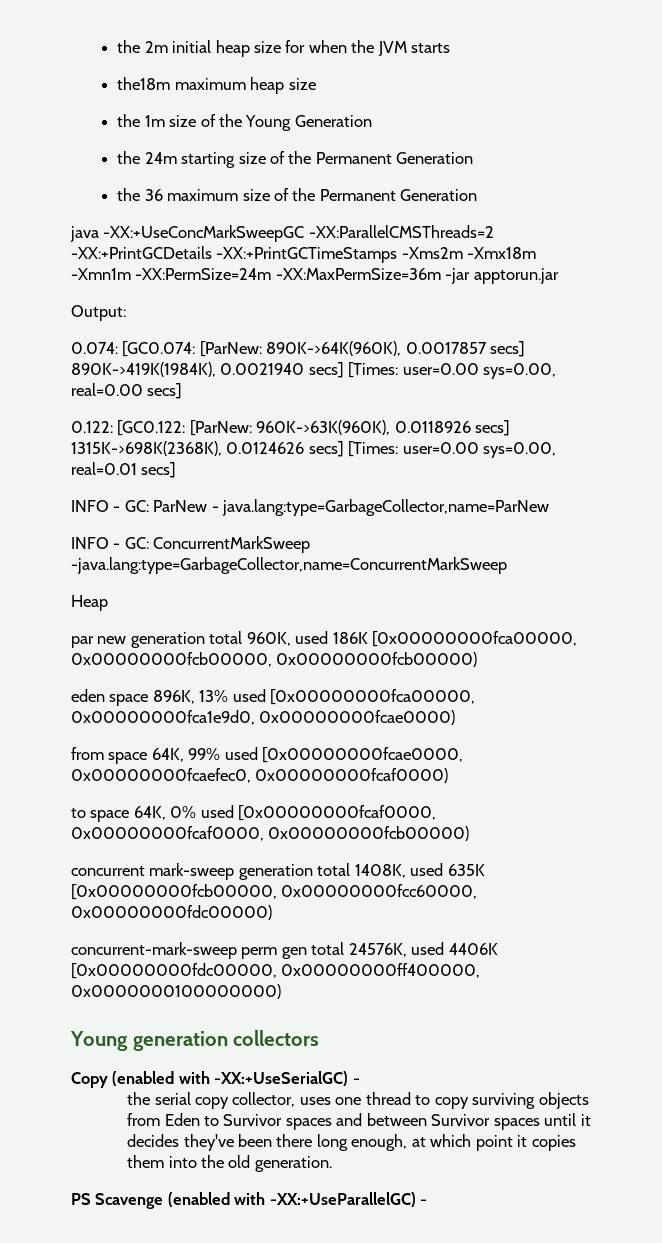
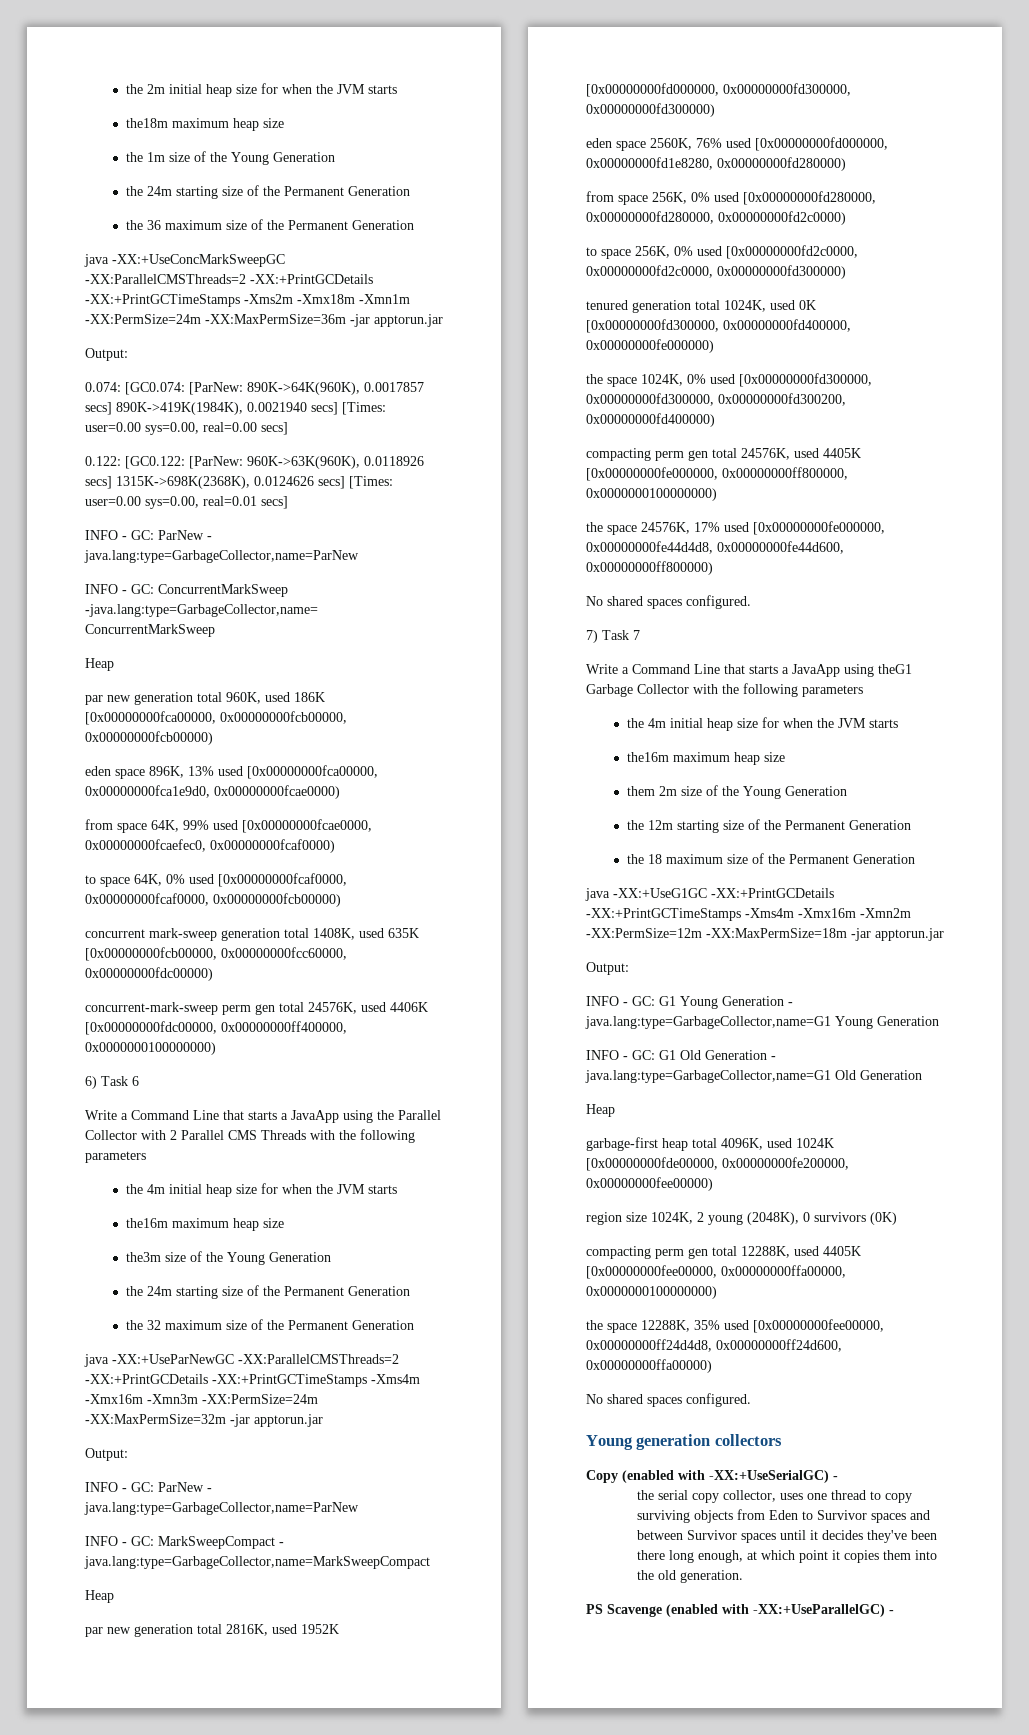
+ 6) Task 6
+ Write a Command Line that starts a JavaApp using the Parallel Collector with 2 Parallel CMS Threads with the following parameters
+ the 4m initial heap size for when the JVM starts
+ the16m maximum heap size
+ the3m size of the Young Generation
+ the 24m starting size of the Permanent Generation
+ the 32 maximum size of the Permanent Generation
+ java -XX:+UseParNewGC -XX:ParallelCMSThreads=2 -XX:+PrintGCDetails -XX:+PrintGCTimeStamps -Xms4m -Xmx16m -Xmn3m -XX:PermSize=24m -XX:MaxPermSize=32m -jar apptorun.jar
+ Output:
+ INFO - GC: ParNew - java.lang:type=GarbageCollector,name=ParNew
+ INFO - GC: MarkSweepCompact - java.lang:type=GarbageCollector,name=MarkSweepCompact
+ Heap
+ par new generation total 2816K, used 1952K [0x00000000fd000000, 0x00000000fd300000, 0x00000000fd300000)
+ eden space 2560K, 76% used [0x00000000fd000000, 0x00000000fd1e8280, 0x00000000fd280000)
+ from space 256K, 0% used [0x00000000fd280000, 0x00000000fd280000, 0x00000000fd2c0000)
+ to space 256K, 0% used [0x00000000fd2c0000, 0x00000000fd2c0000, 0x00000000fd300000)
+ tenured generation total 1024K, used 0K [0x00000000fd300000, 0x00000000fd400000, 0x00000000fe000000)
+ the space 1024K, 0% used [0x00000000fd300000, 0x00000000fd300000, 0x00000000fd300200, 0x00000000fd400000)
+ compacting perm gen total 24576K, used 4405K [0x00000000fe000000, 0x00000000ff800000, 0x0000000100000000)
+ the space 24576K, 17% used [0x00000000fe000000, 0x00000000fe44d4d8, 0x00000000fe44d600, 0x00000000ff800000)
+ No shared spaces configured.
+ 7) Task 7
+ Write a Command Line that starts a JavaApp using theG1 Garbage Collector with the following parameters
+ the 4m initial heap size for when the JVM starts
+ the16m maximum heap size
+ them 2m size of the Young Generation
+ the 12m starting size of the Permanent Generation
+ the 18 maximum size of the Permanent Generation
+ java -XX:+UseG1GC -XX:+PrintGCDetails -XX:+PrintGCTimeStamps -Xms4m -Xmx16m -Xmn2m -XX:PermSize=12m -XX:MaxPermSize=18m -jar apptorun.jar
+ Output:
+ INFO - GC: G1 Young Generation - java.lang:type=GarbageCollector,name=G1 Young Generation
+ INFO - GC: G1 Old Generation - java.lang:type=GarbageCollector,name=G1 Old Generation
+ Heap
+ garbage-first heap total 4096K, used 1024K [0x00000000fde00000, 0x00000000fe200000, 0x00000000fee00000)
+ region size 1024K, 2 young (2048K), 0 survivors (0K)
+ compacting perm gen total 12288K, used 4405K [0x00000000fee00000, 0x00000000ffa00000, 0x0000000100000000)
+ the space 12288K, 35% used [0x00000000fee00000, 0x00000000ff24d4d8, 0x00000000ff24d600, 0x00000000ffa00000)
+ No shared spaces configured.

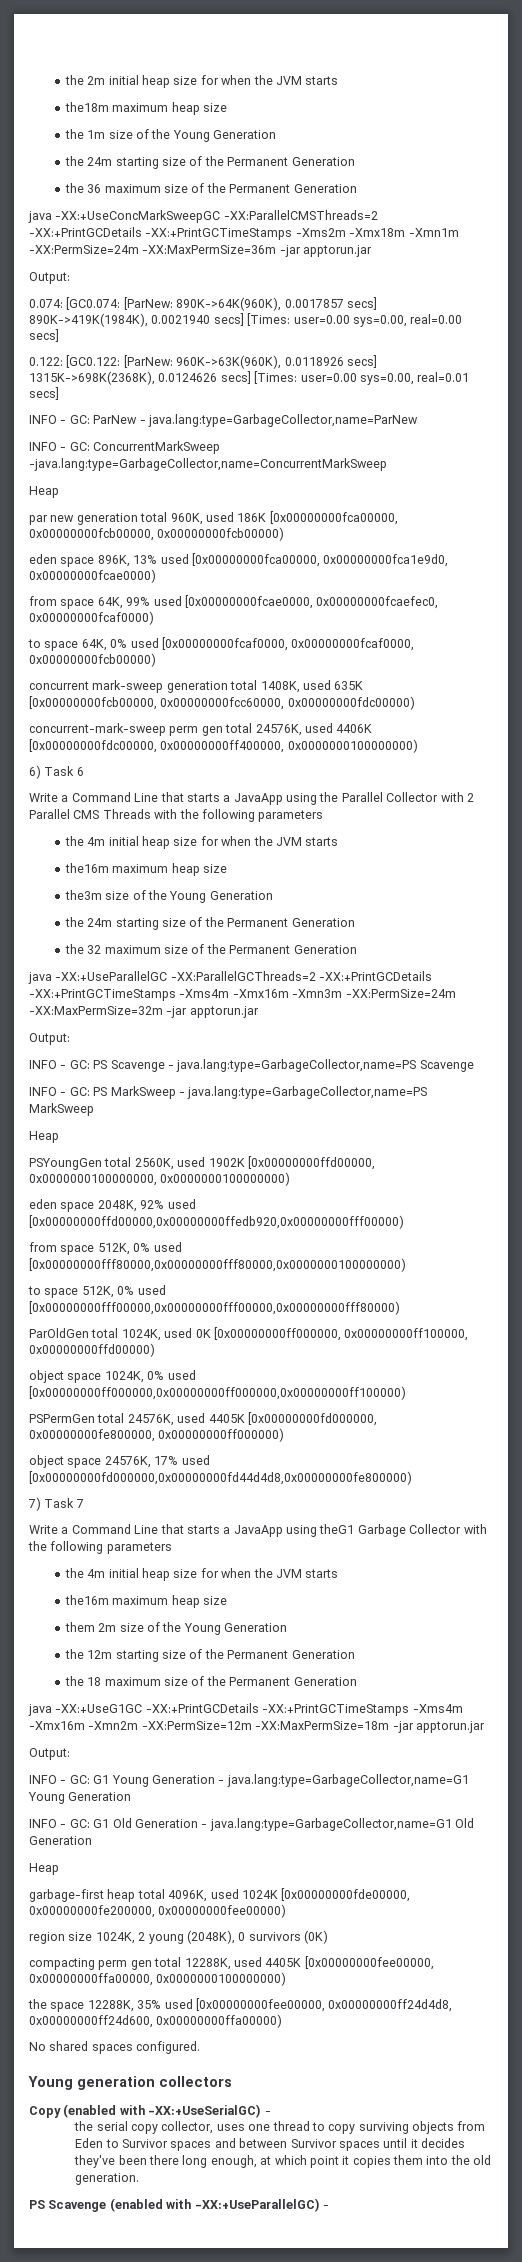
- java -XX:+UseParNewGC -XX:ParallelCMSThreads=2 -XX:+PrintGCDetails -XX:+PrintGCTimeStamps -Xms4m -Xmx16m -Xmn3m -XX:PermSize=24m -XX:MaxPermSize=32m -jar apptorun.jar
+ java -XX:+UseParallelGC -XX:ParallelGCThreads=2 -XX:+PrintGCDetails -XX:+PrintGCTimeStamps -Xms4m -Xmx16m -Xmn3m -XX:PermSize=24m -XX:MaxPermSize=32m -jar apptorun.jar
  Output:
- INFO - GC: ParNew - java.lang:type=GarbageCollector,name=ParNew
- INFO - GC: MarkSweepCompact - java.lang:type=GarbageCollector,name=MarkSweepCompact
+ INFO - GC: PS Scavenge - java.lang:type=GarbageCollector,name=PS Scavenge
+ INFO - GC: PS MarkSweep - java.lang:type=GarbageCollector,name=PS MarkSweep
  Heap
- par new generation total 2816K, used 1952K [0x00000000fd000000, 0x00000000fd300000, 0x00000000fd300000)
- eden space 2560K, 76% used [0x00000000fd000000, 0x00000000fd1e8280, 0x00000000fd280000)
- from space 256K, 0% used [0x00000000fd280000, 0x00000000fd280000, 0x00000000fd2c0000)
- to space 256K, 0% used [0x00000000fd2c0000, 0x00000000fd2c0000, 0x00000000fd300000)
- tenured generation total 1024K, used 0K [0x00000000fd300000, 0x00000000fd400000, 0x00000000fe000000)
- the space 1024K, 0% used [0x00000000fd300000, 0x00000000fd300000, 0x00000000fd300200, 0x00000000fd400000)
- compacting perm gen total 24576K, used 4405K [0x00000000fe000000, 0x00000000ff800000, 0x0000000100000000)
- the space 24576K, 17% used [0x00000000fe000000, 0x00000000fe44d4d8, 0x00000000fe44d600, 0x00000000ff800000)
- No shared spaces configured.
+ PSYoungGen total 2560K, used 1902K [0x00000000ffd00000, 0x0000000100000000, 0x0000000100000000)
+ eden space 2048K, 92% used [0x00000000ffd00000,0x00000000ffedb920,0x00000000fff00000)
+ from space 512K, 0% used [0x00000000fff80000,0x00000000fff80000,0x0000000100000000)
+ to space 512K, 0% used [0x00000000fff00000,0x00000000fff00000,0x00000000fff80000)
+ ParOldGen total 1024K, used 0K [0x00000000ff000000, 0x00000000ff100000, 0x00000000ffd00000)
+ object space 1024K, 0% used [0x00000000ff000000,0x00000000ff000000,0x00000000ff100000)
+ PSPermGen total 24576K, used 4405K [0x00000000fd000000, 0x00000000fe800000, 0x00000000ff000000)
+ object space 24576K, 17% used [0x00000000fd000000,0x00000000fd44d4d8,0x00000000fe800000)

